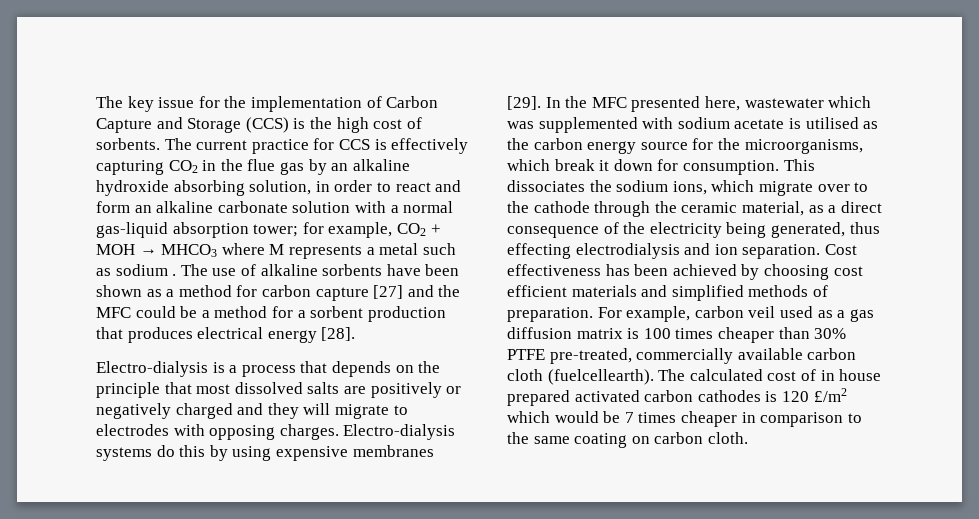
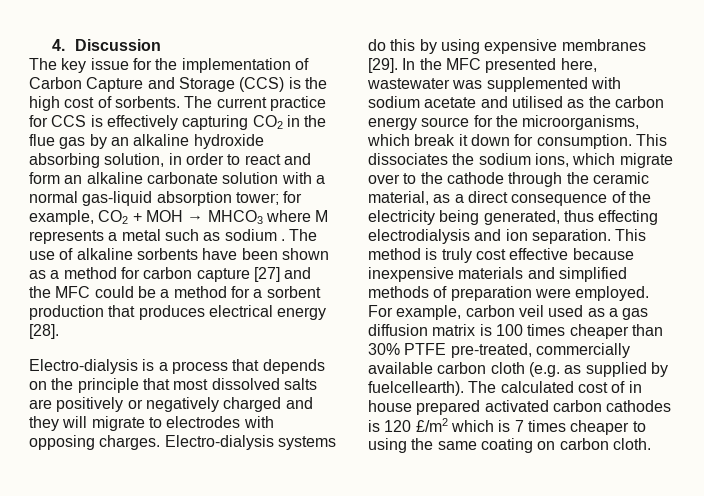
+ 4. Discussion
- In the MFC presented here, wastewater which was supplemented with sodium acetate is utilised as the carbon energy source for the microorganisms, which break it down for consumption.
+ In the MFC presented here, wastewater was supplemented with sodium acetate and utilised as the carbon energy source for the microorganisms, which break it down for consumption.
- Cost effectiveness has been achieved by choosing cost efficient materials and simplified methods of preparation.
+ This method is truly cost effective because inexpensive materials and simplified methods of preparation were employed.
- For example, carbon veil used as a gas diffusion matrix is 100 times cheaper than 30% PTFE pre-treated, commercially available carbon cloth (fuelcellearth).
+ For example, carbon veil used as a gas diffusion matrix is 100 times cheaper than 30% PTFE pre-treated, commercially available carbon cloth (e.g. as supplied by fuelcellearth).
- The calculated cost of in house prepared activated carbon cathodes is 120 £/m2 which would be 7 times cheaper in comparison to the same coating on carbon cloth.
+ The calculated cost of in house prepared activated carbon cathodes is 120 £/m2 which is 7 times cheaper to using the same coating on carbon cloth.

